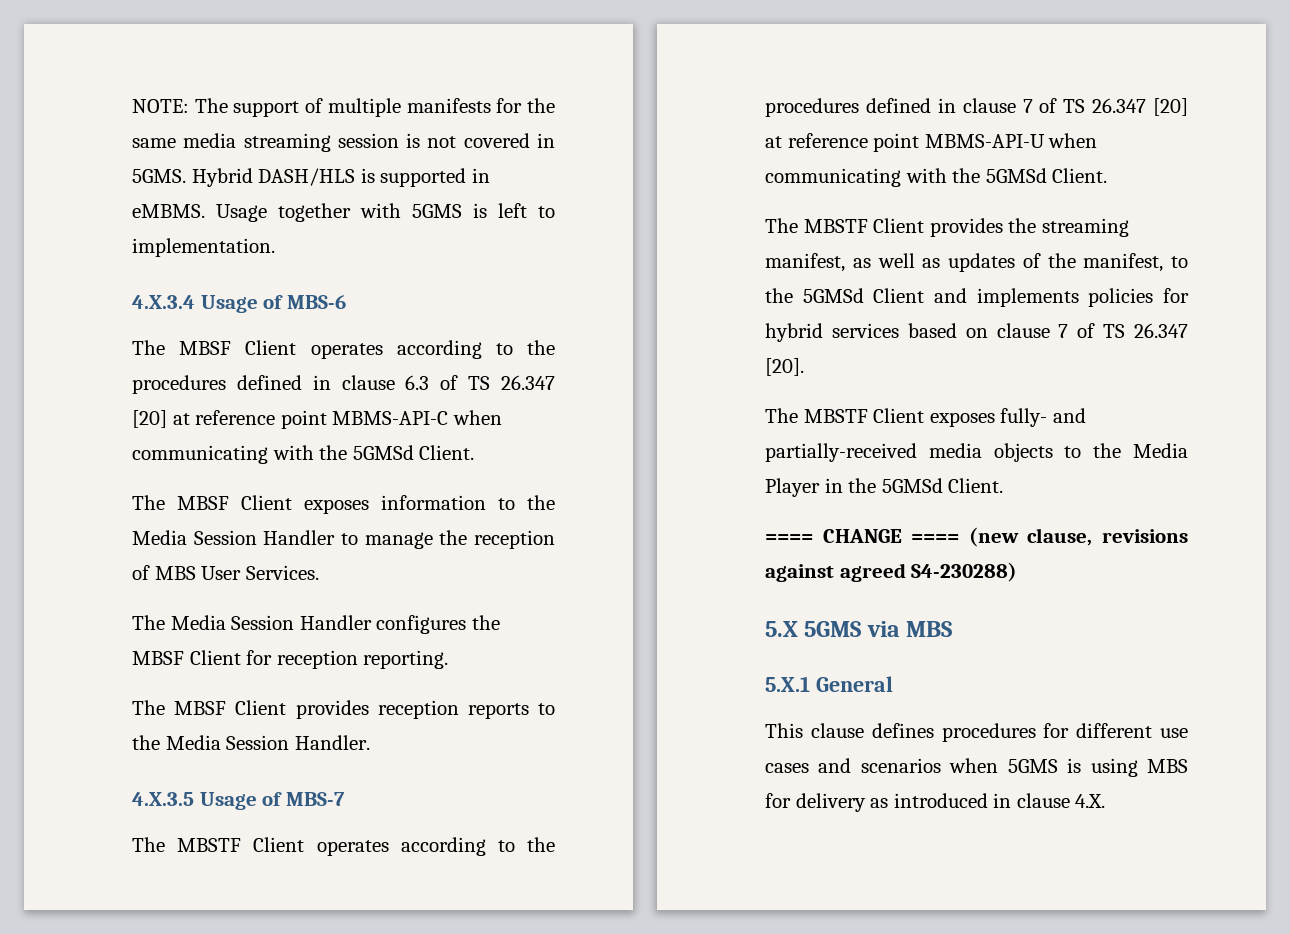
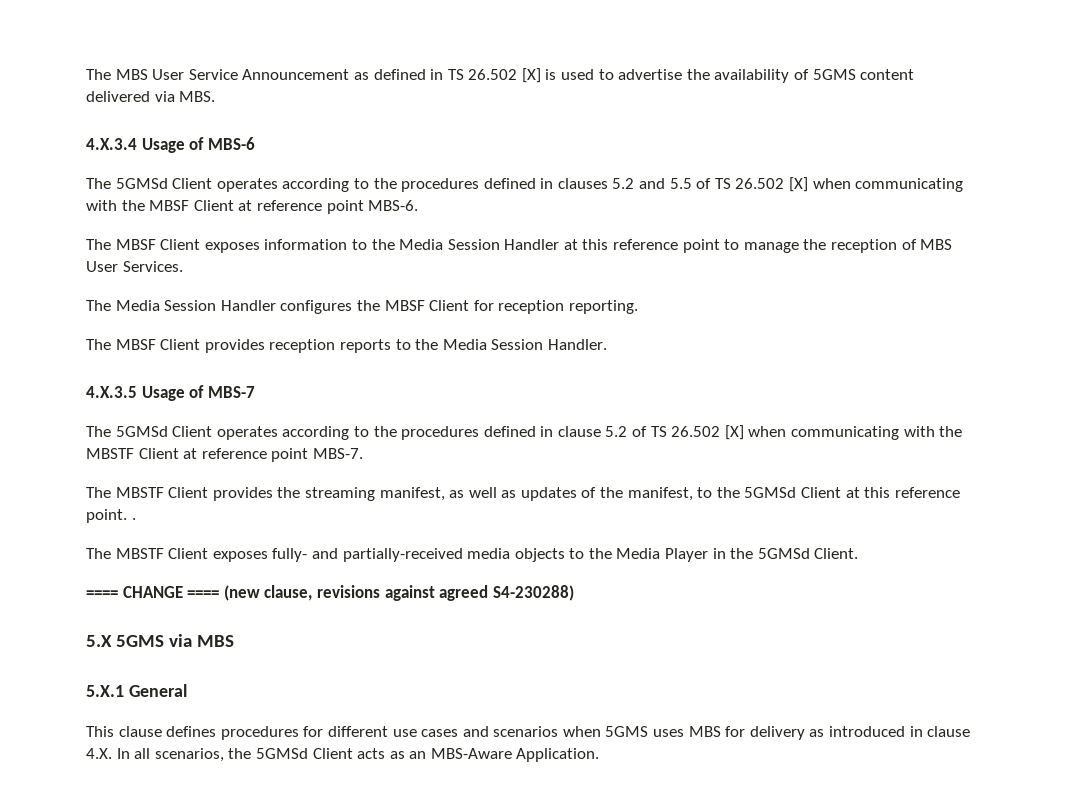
- NOTE: The support of multiple manifests for the same media streaming session is not covered in 5GMS. Hybrid DASH/HLS is supported in eMBMS. Usage together with 5GMS is left to implementation.
+ The MBS User Service Announcement as defined in TS 26.502 [X] is used to advertise the availability of 5GMS content delivered via MBS.
- The MBSF Client operates according to the procedures defined in clause 6.3 of TS 26.347 [20] at reference point MBMS-API-C when communicating with the 5GMSd Client.
+ The 5GMSd Client operates according to the procedures defined in clauses 5.2 and 5.5 of TS 26.502 [X] when communicating with the MBSF Client at reference point MBS-6.
- The MBSF Client exposes information to the Media Session Handler to manage the reception of MBS User Services.
+ The MBSF Client exposes information to the Media Session Handler at this reference point to manage the reception of MBS User Services.
- The MBSTF Client operates according to the procedures defined in clause 7 of TS 26.347 [20] at reference point MBMS-API-U when communicating with the 5GMSd Client.
+ The 5GMSd Client operates according to the procedures defined in clause 5.2 of TS 26.502 [X] when communicating with the MBSTF Client at reference point MBS-7.
- The MBSTF Client provides the streaming manifest, as well as updates of the manifest, to the 5GMSd Client and implements policies for hybrid services based on clause 7 of TS 26.347 [20].
+ The MBSTF Client provides the streaming manifest, as well as updates of the manifest, to the 5GMSd Client at this reference point. .
- This clause defines procedures for different use cases and scenarios when 5GMS is using MBS for delivery as introduced in clause 4.X.
+ This clause defines procedures for different use cases and scenarios when 5GMS uses MBS for delivery as introduced in clause 4.X. In all scenarios, the 5GMSd Client acts as an MBS-Aware Application.

